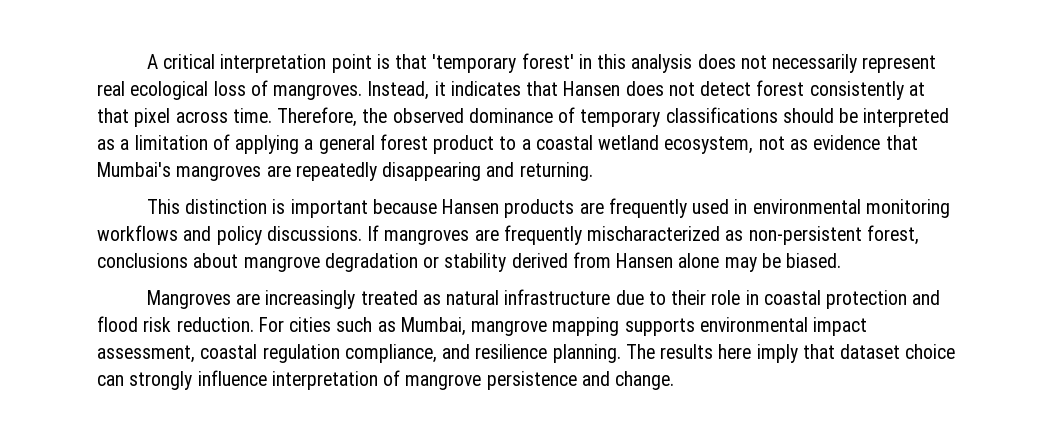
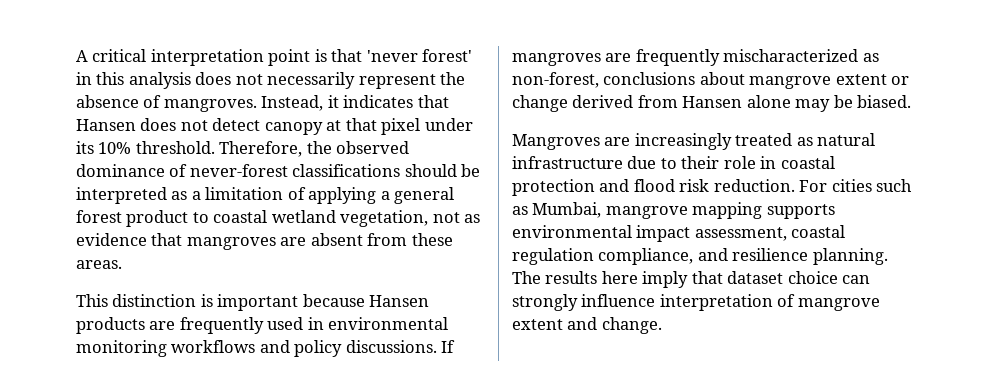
- A critical interpretation point is that 'temporary forest' in this analysis does not necessarily represent real ecological loss of mangroves.
+ A critical interpretation point is that 'never forest' in this analysis does not necessarily represent the absence of mangroves.
- Instead, it indicates that Hansen does not detect forest consistently at that pixel across time.
+ Instead, it indicates that Hansen does not detect canopy at that pixel under its 10% threshold.
- Therefore, the observed dominance of temporary classifications should be interpreted as a limitation of applying a general forest product to a coastal wetland ecosystem, not as evidence that Mumbai's mangroves are repeatedly disappearing and returning.
+ Therefore, the observed dominance of never-forest classifications should be interpreted as a limitation of applying a general forest product to coastal wetland vegetation, not as evidence that mangroves are absent from these areas.
- If mangroves are frequently mischaracterized as non-persistent forest, conclusions about mangrove degradation or stability derived from Hansen alone may be biased.
+ If mangroves are frequently mischaracterized as non-forest, conclusions about mangrove extent or change derived from Hansen alone may be biased.
- The results here imply that dataset choice can strongly influence interpretation of mangrove persistence and change.
+ The results here imply that dataset choice can strongly influence interpretation of mangrove extent and change.

